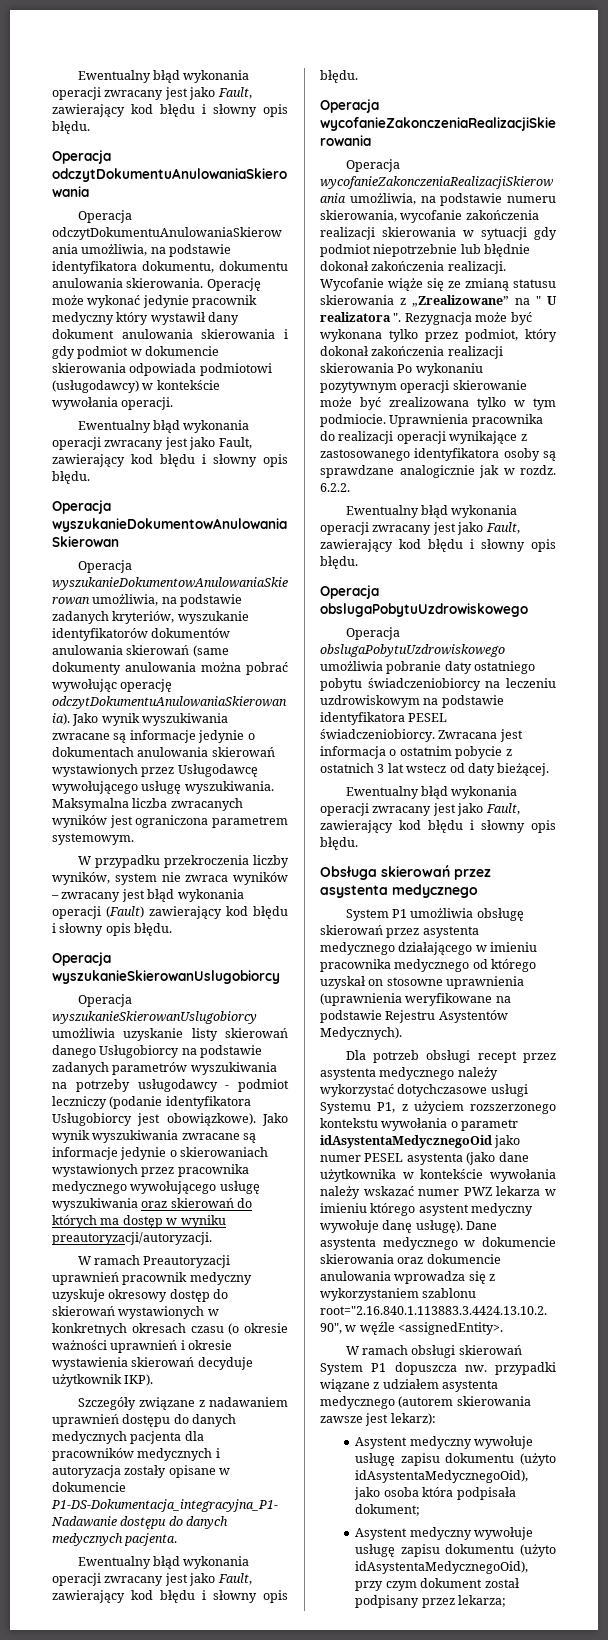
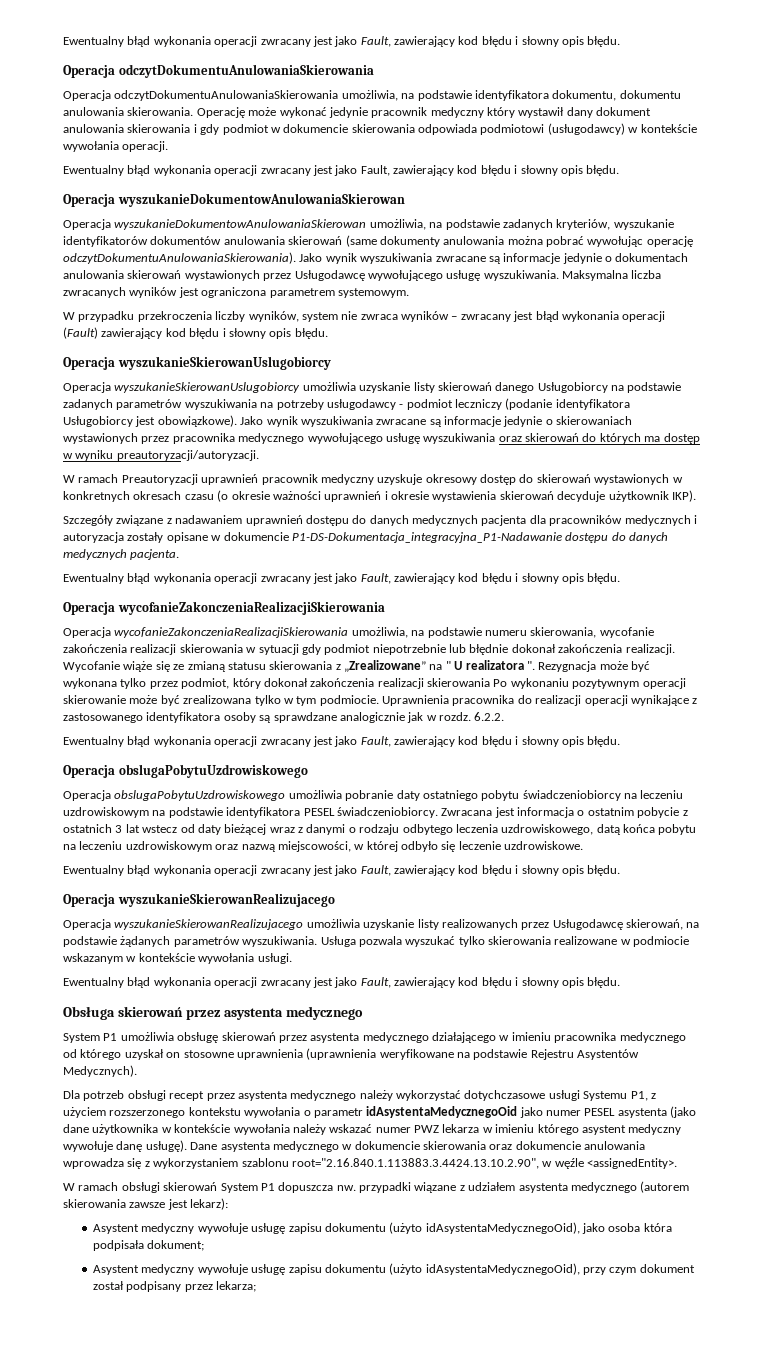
- Zwracana jest informacja o ostatnim pobycie z ostatnich 3 lat wstecz od daty bieżącej.
+ Zwracana jest informacja o ostatnim pobycie z ostatnich 3 lat wstecz od daty bieżącej wraz z danymi o rodzaju odbytego leczenia uzdrowiskowego, datą końca pobytu na leczeniu uzdrowiskowym oraz nazwą miejscowości, w której odbyło się leczenie uzdrowiskowe.
+ Ewentualny błąd wykonania operacji zwracany jest jako Fault, zawierający kod błędu i słowny opis błędu.
+ Operacja wyszukanieSkierowanRealizujacego
+ Operacja wyszukanieSkierowanRealizujacego umożliwia uzyskanie listy realizowanych przez Usługodawcę skierowań, na podstawie żądanych parametrów wyszukiwania. Usługa pozwala wyszukać tylko skierowania realizowane w podmiocie wskazanym w kontekście wywołania usługi.

